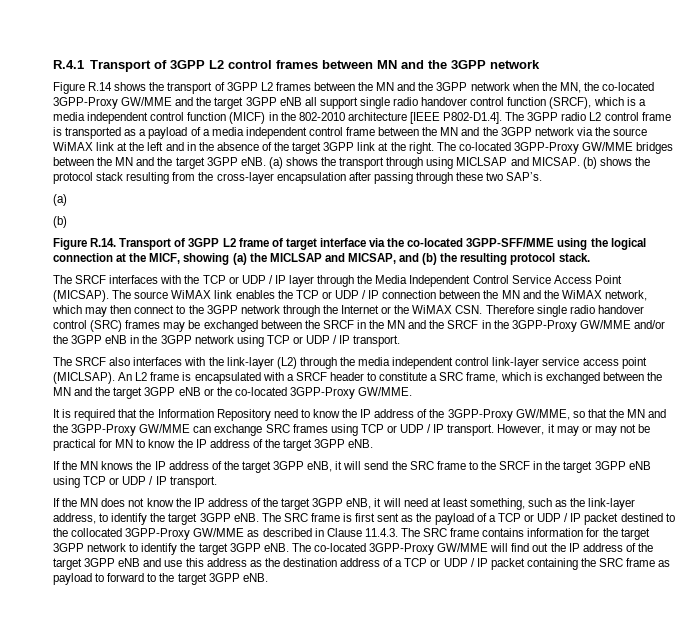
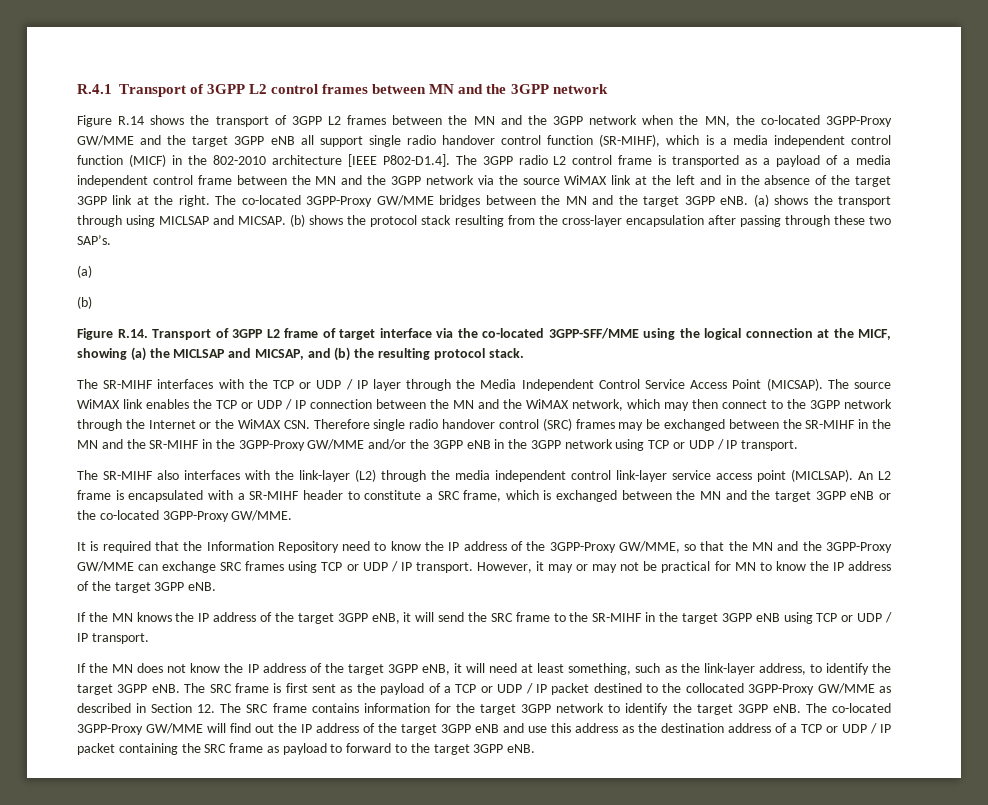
- Figure R.14 shows the transport of 3GPP L2 frames between the MN and the 3GPP network when the MN, the co-located 3GPP-Proxy GW/MME and the target 3GPP eNB all support single radio handover control function (SRCF), which is a media independent control function (MICF) in the 802-2010 architecture [IEEE P802-D1.4]. The 3GPP radio L2 control frame is transported as a payload of a media independent control frame between the MN and the 3GPP network via the source WiMAX link at the left and in the absence of the target 3GPP link at the right.
+ Figure R.14 shows the transport of 3GPP L2 frames between the MN and the 3GPP network when the MN, the co-located 3GPP-Proxy GW/MME and the target 3GPP eNB all support single radio handover control function (SR-MIHF), which is a media independent control function (MICF) in the 802-2010 architecture [IEEE P802-D1.4]. The 3GPP radio L2 control frame is transported as a payload of a media independent control frame between the MN and the 3GPP network via the source WiMAX link at the left and in the absence of the target 3GPP link at the right.
- The SRCF interfaces with the TCP or UDP / IP layer through the Media Independent Control Service Access Point (MICSAP).
+ The SR-MIHF interfaces with the TCP or UDP / IP layer through the Media Independent Control Service Access Point (MICSAP).
- The source WiMAX link enables the TCP or UDP / IP connection between the MN and the WiMAX network, which may then connect to the 3GPP network through the Internet or the WiMAX CSN. Therefore single radio handover control (SRC) frames may be exchanged between the SRCF in the MN and the SRCF in the 3GPP-Proxy GW/MME and/or the 3GPP eNB in the 3GPP network using TCP or UDP / IP transport.
+ The source WiMAX link enables the TCP or UDP / IP connection between the MN and the WiMAX network, which may then connect to the 3GPP network through the Internet or the WiMAX CSN. Therefore single radio handover control (SRC) frames may be exchanged between the SR-MIHF in the MN and the SR-MIHF in the 3GPP-Proxy GW/MME and/or the 3GPP eNB in the 3GPP network using TCP or UDP / IP transport.
- The SRCF also interfaces with the link-layer (L2) through the media independent control link-layer service access point (MICLSAP).
+ The SR-MIHF also interfaces with the link-layer (L2) through the media independent control link-layer service access point (MICLSAP).
- An L2 frame is encapsulated with a SRCF header to constitute a SRC frame, which is exchanged between the MN and the target 3GPP eNB or the co-located 3GPP-Proxy GW/MME.
+ An L2 frame is encapsulated with a SR-MIHF header to constitute a SRC frame, which is exchanged between the MN and the target 3GPP eNB or the co-located 3GPP-Proxy GW/MME.
- If the MN knows the IP address of the target 3GPP eNB, it will send the SRC frame to the SRCF in the target 3GPP eNB using TCP or UDP / IP transport.
+ If the MN knows the IP address of the target 3GPP eNB, it will send the SRC frame to the SR-MIHF in the target 3GPP eNB using TCP or UDP / IP transport.
- The SRC frame is first sent as the payload of a TCP or UDP / IP packet destined to the collocated 3GPP-Proxy GW/MME as described in Clause 11.4.3. The SRC frame contains information for the target 3GPP network to identify the target 3GPP eNB.
+ The SRC frame is first sent as the payload of a TCP or UDP / IP packet destined to the collocated 3GPP-Proxy GW/MME as described in Section 12. The SRC frame contains information for the target 3GPP network to identify the target 3GPP eNB.

